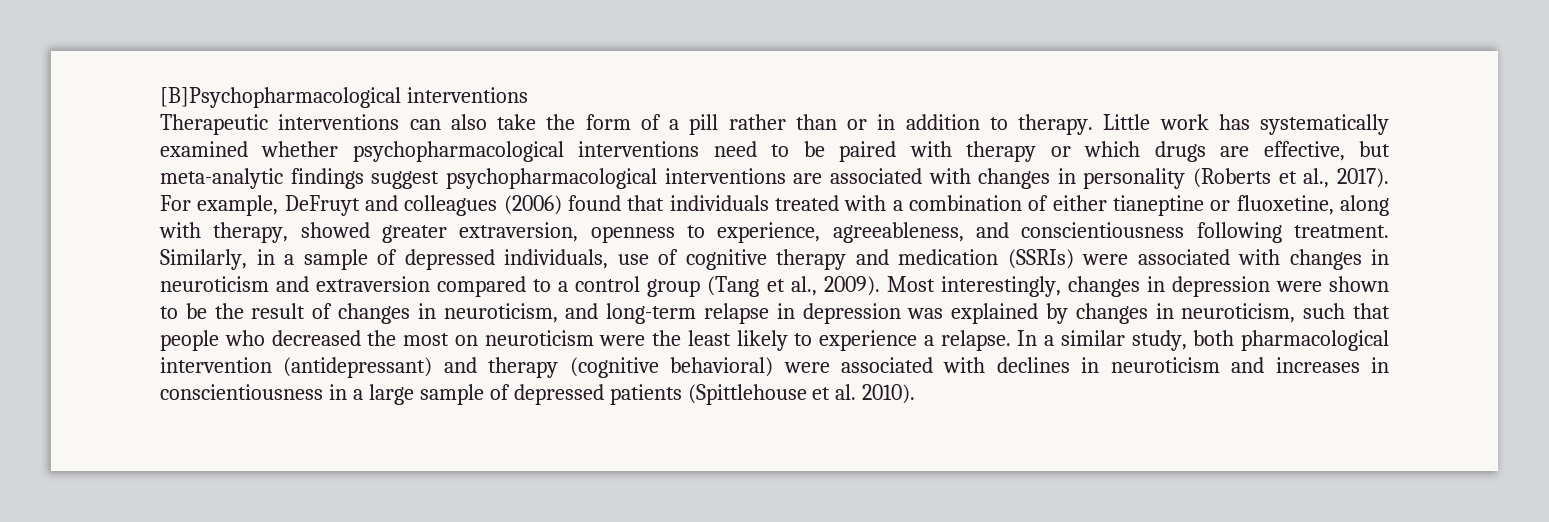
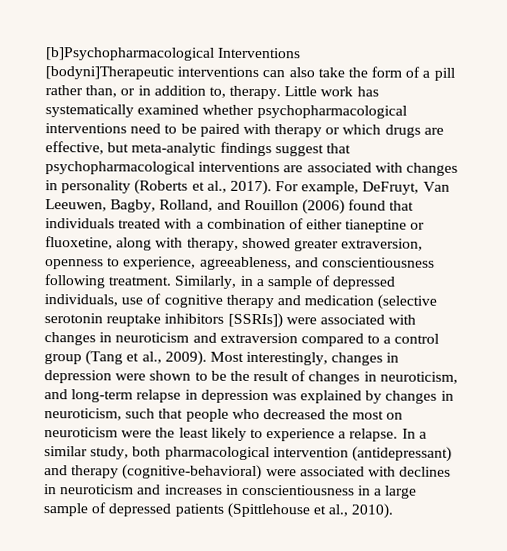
- [B]Psychopharmacological interventions
- Therapeutic interventions can also take the form of a pill rather than or in addition to therapy.
+ [b]Psychopharmacological Interventions
+ [bodyni]Therapeutic interventions can also take the form of a pill rather than, or in addition to, therapy.
- Little work has systematically examined whether psychopharmacological interventions need to be paired with therapy or which drugs are effective, but meta-analytic findings suggest psychopharmacological interventions are associated with changes in personality (Roberts et al., 2017).
+ Little work has systematically examined whether psychopharmacological interventions need to be paired with therapy or which drugs are effective, but meta-analytic findings suggest that psychopharmacological interventions are associated with changes in personality (Roberts et al., 2017).
- For example, DeFruyt and colleagues (2006) found that individuals treated with a combination of either tianeptine or fluoxetine, along with therapy, showed greater extraversion, openness to experience, agreeableness, and conscientiousness following treatment.
+ For example, DeFruyt, Van Leeuwen, Bagby, Rolland, and Rouillon (2006) found that individuals treated with a combination of either tianeptine or fluoxetine, along with therapy, showed greater extraversion, openness to experience, agreeableness, and conscientiousness following treatment.
- Similarly, in a sample of depressed individuals, use of cognitive therapy and medication (SSRIs) were associated with changes in neuroticism and extraversion compared to a control group (Tang et al., 2009).
+ Similarly, in a sample of depressed individuals, use of cognitive therapy and medication (selective serotonin reuptake inhibitors [SSRIs]) were associated with changes in neuroticism and extraversion compared to a control group (Tang et al., 2009).
- In a similar study, both pharmacological intervention (antidepressant) and therapy (cognitive behavioral) were associated with declines in neuroticism and increases in conscientiousness in a large sample of depressed patients (Spittlehouse et al. 2010).
+ In a similar study, both pharmacological intervention (antidepressant) and therapy (cognitive-behavioral) were associated with declines in neuroticism and increases in conscientiousness in a large sample of depressed patients (Spittlehouse et al., 2010).

